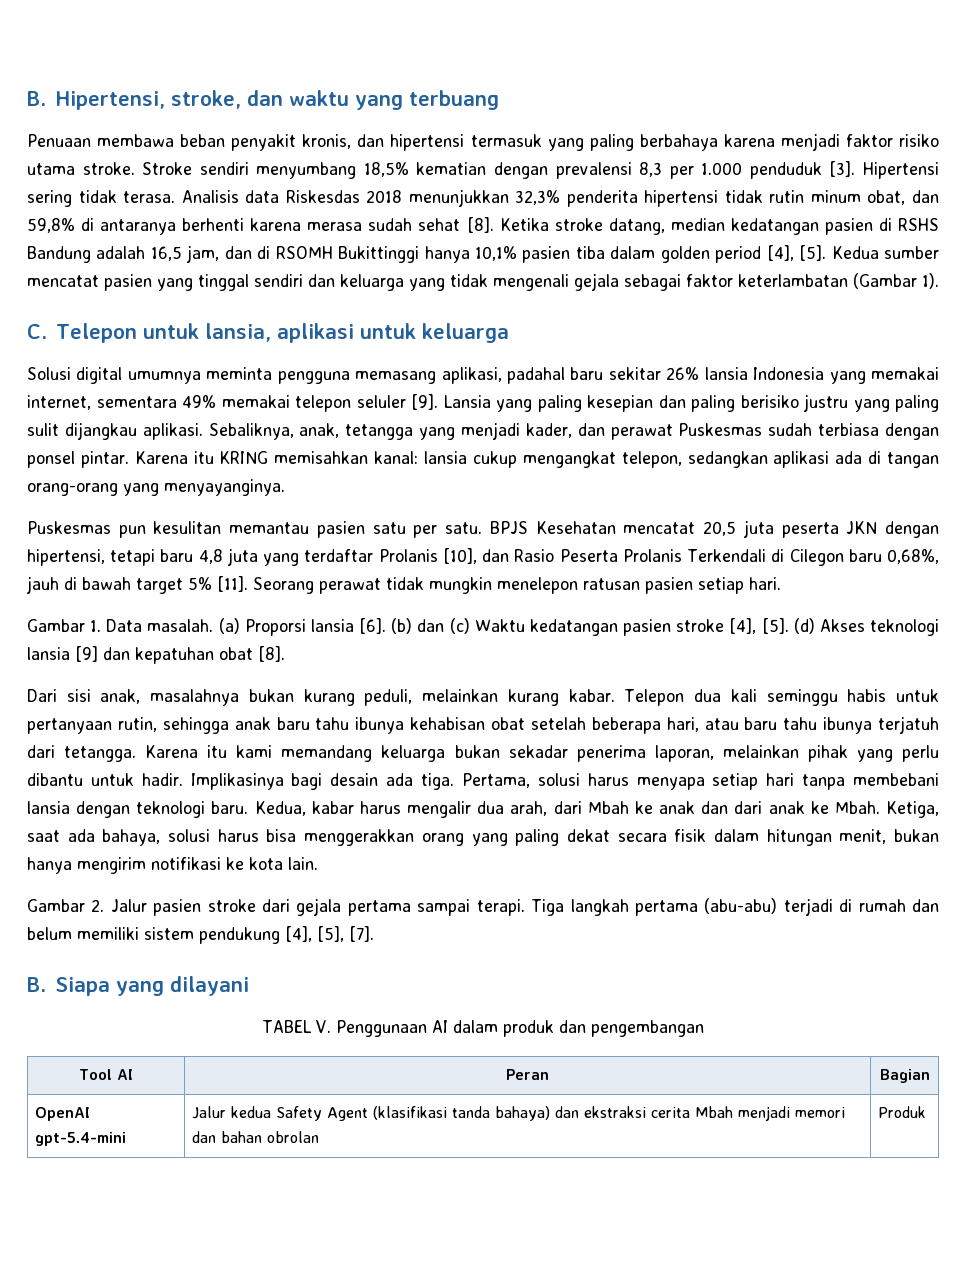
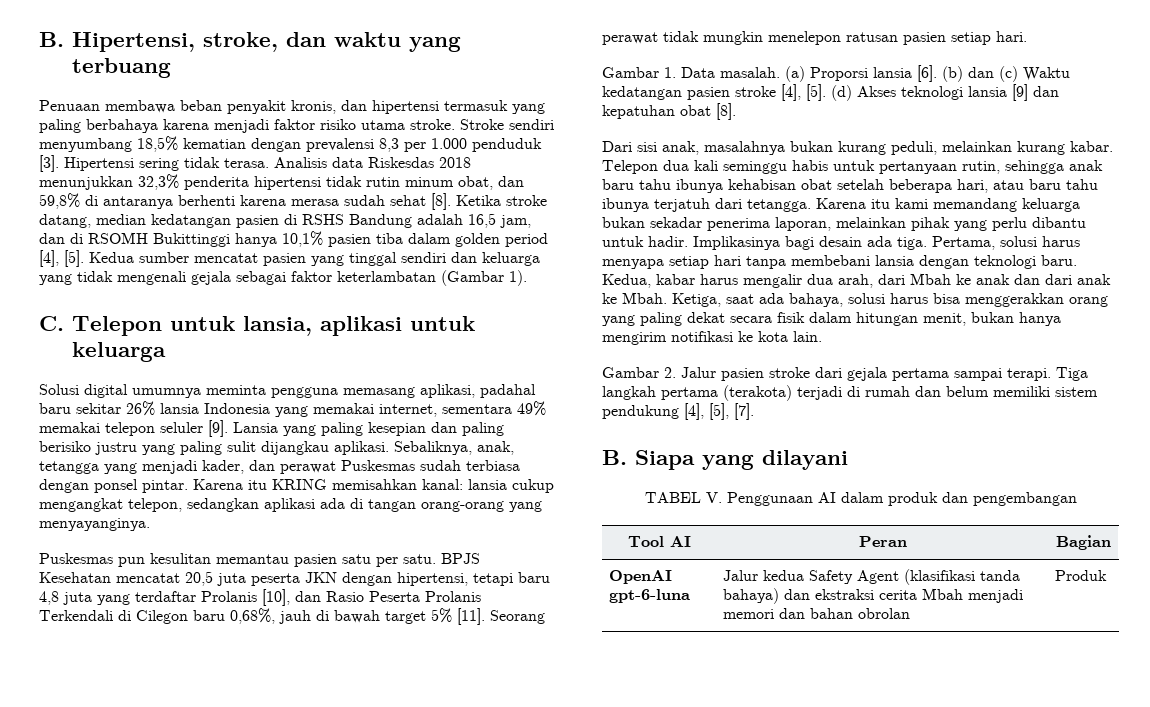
- Tiga langkah pertama (abu-abu) terjadi di rumah dan belum memiliki sistem pendukung [4], [5], [7].
+ Tiga langkah pertama (terakota) terjadi di rumah dan belum memiliki sistem pendukung [4], [5], [7].
- OpenAI gpt-5.4-mini | Jalur kedua Safety Agent (klasifikasi tanda bahaya) dan ekstraksi cerita Mbah menjadi memori dan bahan obrolan | Produk
+ OpenAI gpt-6-luna | Jalur kedua Safety Agent (klasifikasi tanda bahaya) dan ekstraksi cerita Mbah menjadi memori dan bahan obrolan | Produk

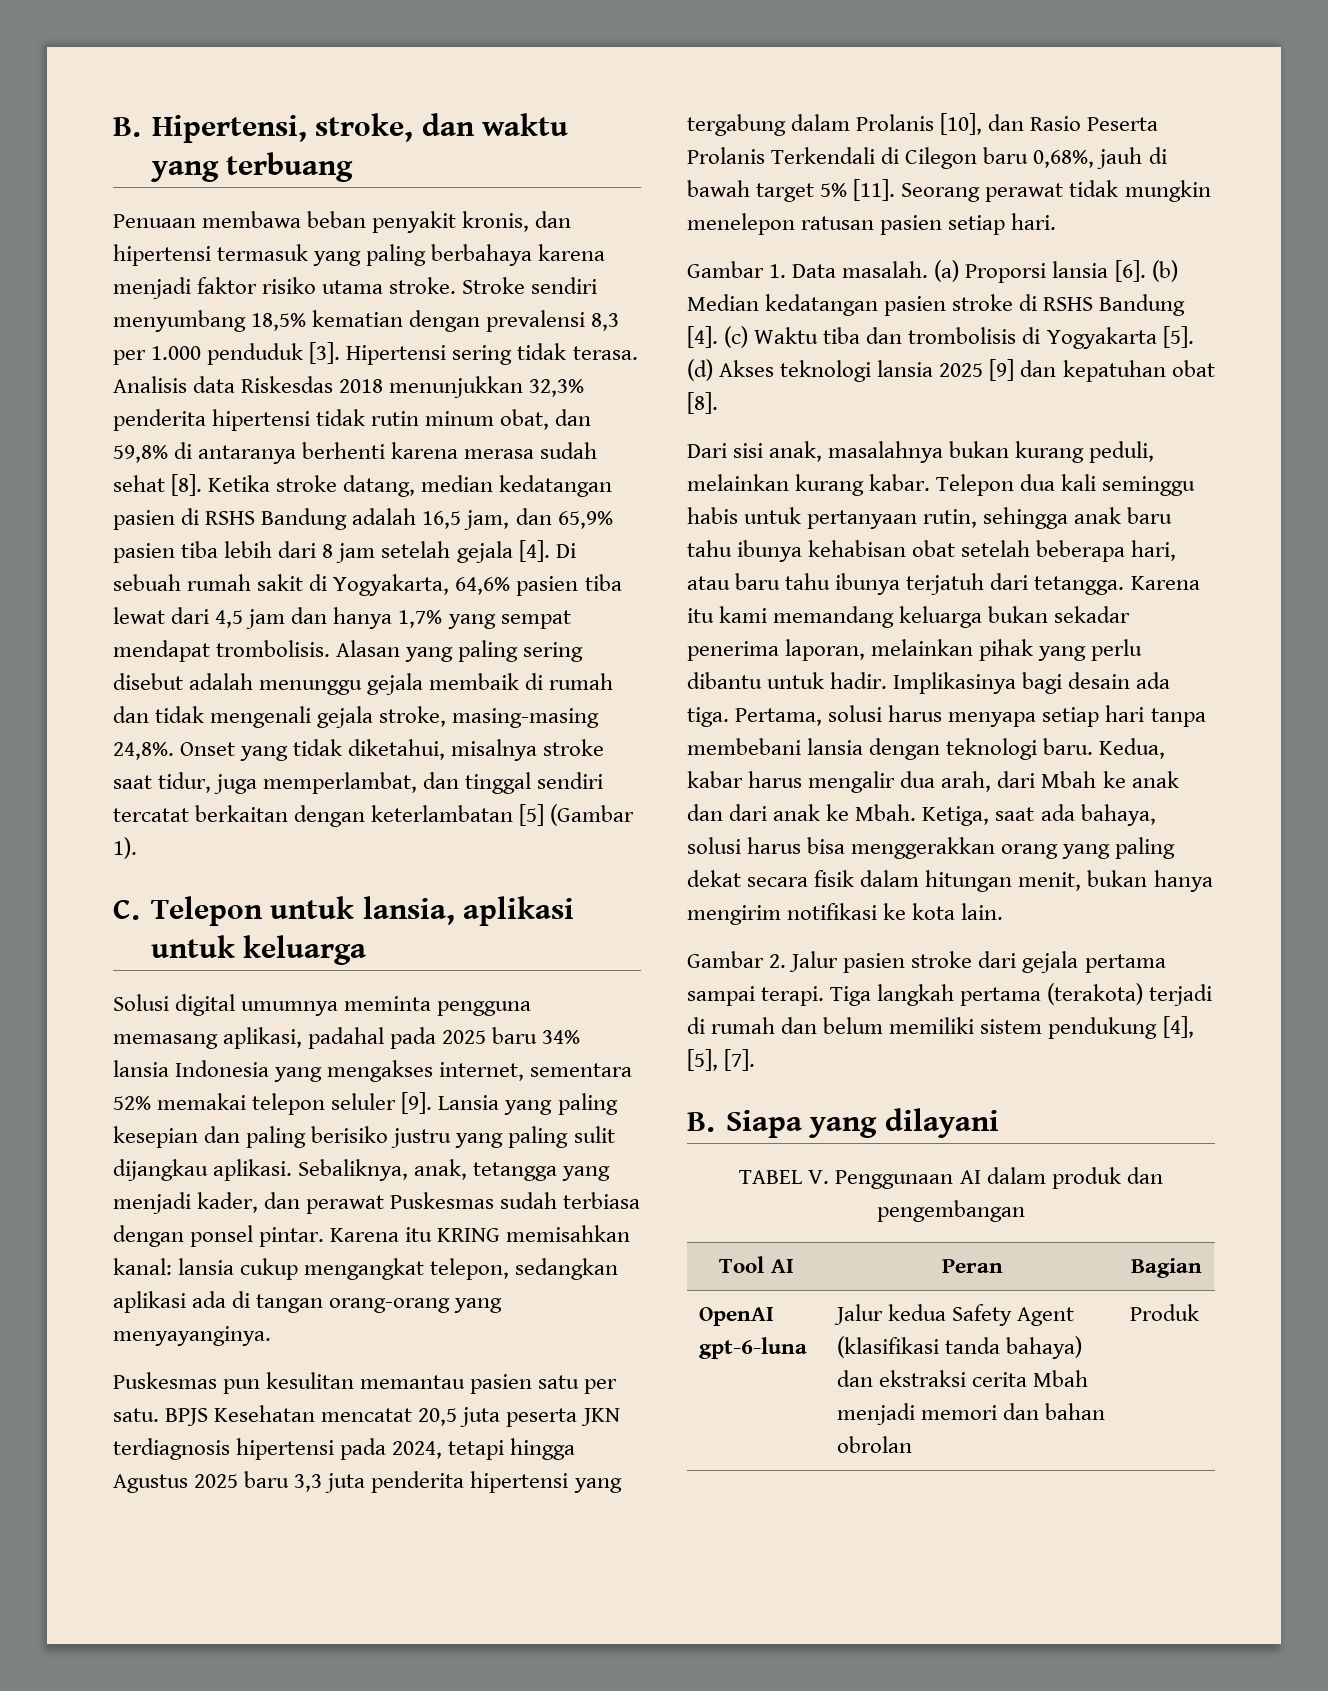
- Ketika stroke datang, median kedatangan pasien di RSHS Bandung adalah 16,5 jam, dan di RSOMH Bukittinggi hanya 10,1% pasien tiba dalam golden period [4], [5]. Kedua sumber mencatat pasien yang tinggal sendiri dan keluarga yang tidak mengenali gejala sebagai faktor keterlambatan (Gambar 1).
+ Ketika stroke datang, median kedatangan pasien di RSHS Bandung adalah 16,5 jam, dan 65,9% pasien tiba lebih dari 8 jam setelah gejala [4]. Di sebuah rumah sakit di Yogyakarta, 64,6% pasien tiba lewat dari 4,5 jam dan hanya 1,7% yang sempat mendapat trombolisis. Alasan yang paling sering disebut adalah menunggu gejala membaik di rumah dan tidak mengenali gejala stroke, masing-masing 24,8%. Onset yang tidak diketahui, misalnya stroke saat tidur, juga memperlambat, dan tinggal sendiri tercatat berkaitan dengan keterlambatan [5] (Gambar 1).
- Solusi digital umumnya meminta pengguna memasang aplikasi, padahal baru sekitar 26% lansia Indonesia yang memakai internet, sementara 49% memakai telepon seluler [9].
+ Solusi digital umumnya meminta pengguna memasang aplikasi, padahal pada 2025 baru 34% lansia Indonesia yang mengakses internet, sementara 52% memakai telepon seluler [9].
- BPJS Kesehatan mencatat 20,5 juta peserta JKN dengan hipertensi, tetapi baru 4,8 juta yang terdaftar Prolanis [10], dan Rasio Peserta Prolanis Terkendali di Cilegon baru 0,68%, jauh di bawah target 5% [11].
+ BPJS Kesehatan mencatat 20,5 juta peserta JKN terdiagnosis hipertensi pada 2024, tetapi hingga Agustus 2025 baru 3,3 juta penderita hipertensi yang tergabung dalam Prolanis [10], dan Rasio Peserta Prolanis Terkendali di Cilegon baru 0,68%, jauh di bawah target 5% [11].
- (b) dan (c) Waktu kedatangan pasien stroke [4], [5].
+ (b) Median kedatangan pasien stroke di RSHS Bandung [4]. (c) Waktu tiba dan trombolisis di Yogyakarta [5].
- (d) Akses teknologi lansia [9] dan kepatuhan obat [8].
+ (d) Akses teknologi lansia 2025 [9] dan kepatuhan obat [8].

